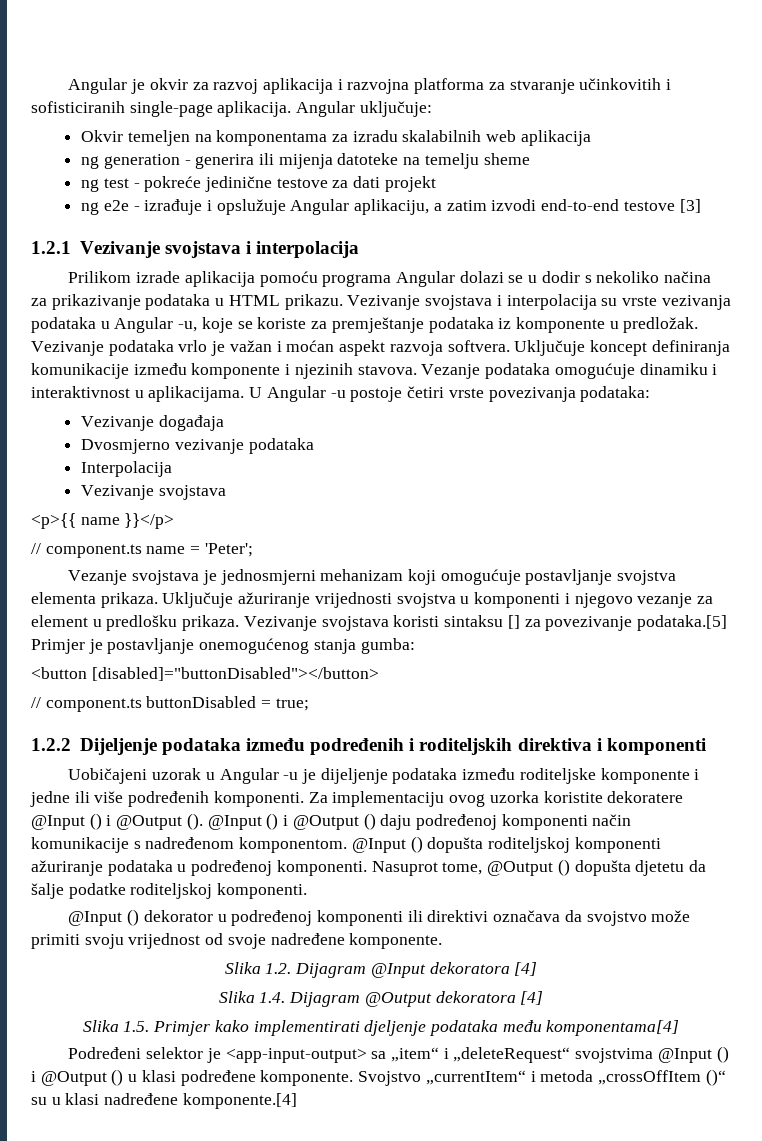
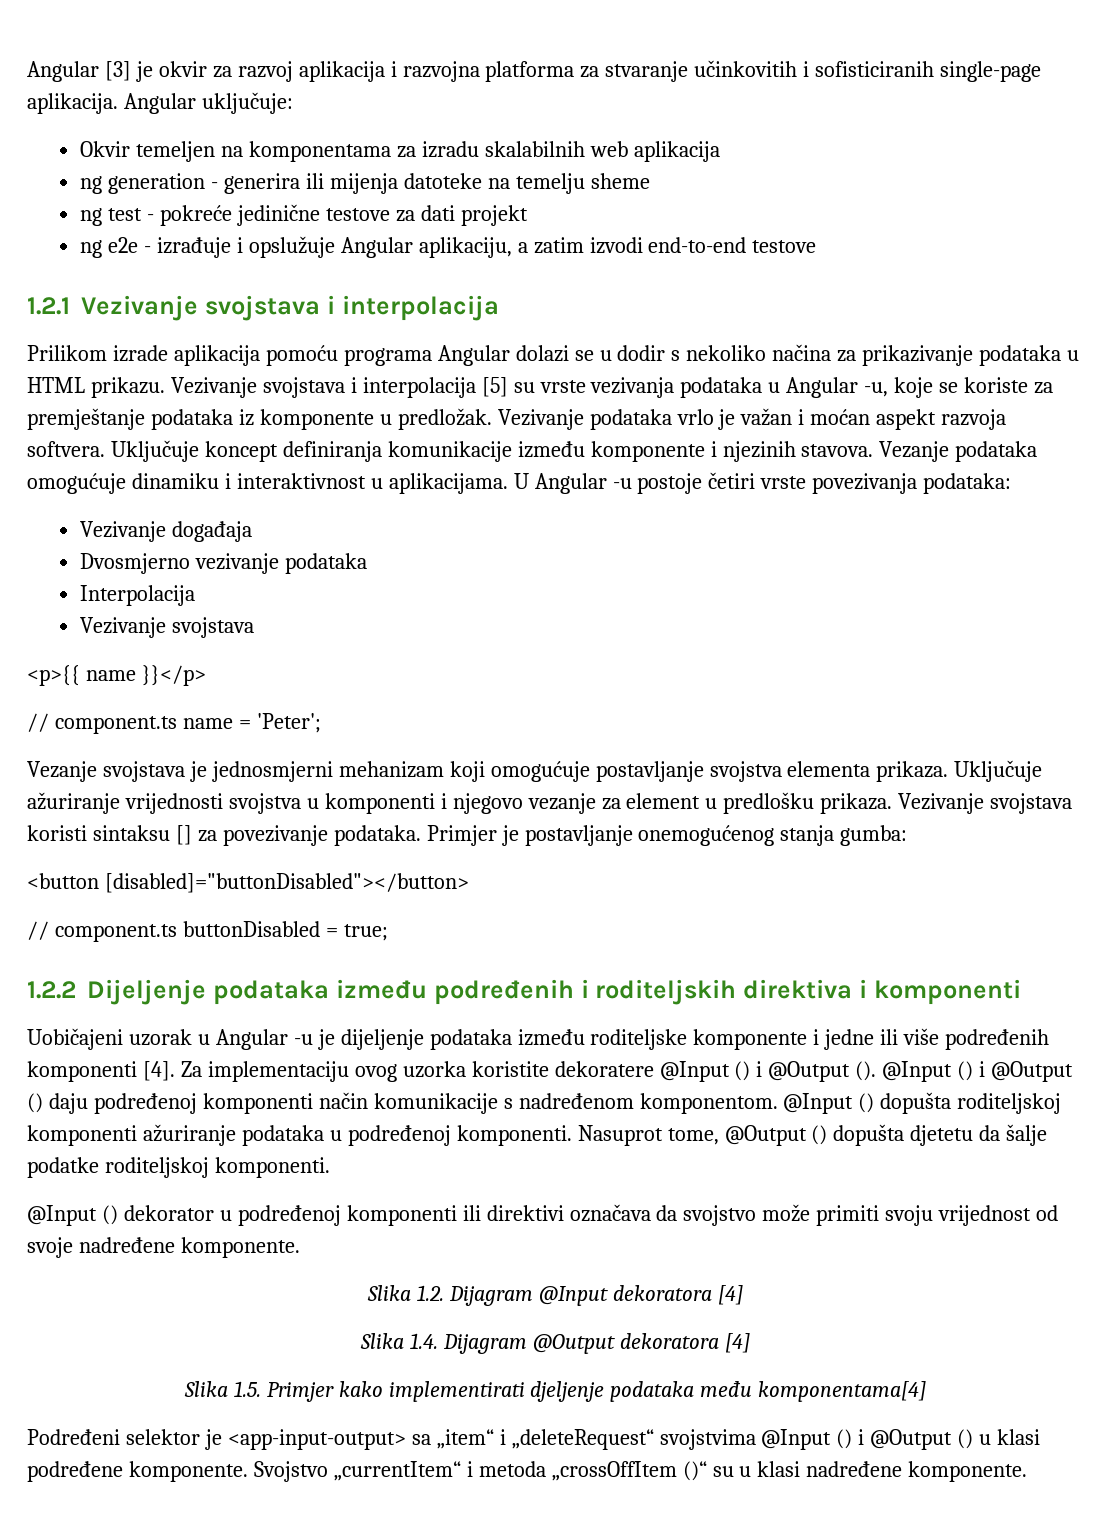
- Angular je okvir za razvoj aplikacija i razvojna platforma za stvaranje učinkovitih i sofisticiranih single-page aplikacija.
+ Angular [3] je okvir za razvoj aplikacija i razvojna platforma za stvaranje učinkovitih i sofisticiranih single-page aplikacija.
- ng e2e - izrađuje i opslužuje Angular aplikaciju, a zatim izvodi end-to-end testove [3]
+ ng e2e - izrađuje i opslužuje Angular aplikaciju, a zatim izvodi end-to-end testove
- Vezivanje svojstava i interpolacija su vrste vezivanja podataka u Angular -u, koje se koriste za premještanje podataka iz komponente u predložak.
+ Vezivanje svojstava i interpolacija [5] su vrste vezivanja podataka u Angular -u, koje se koriste za premještanje podataka iz komponente u predložak.
- Vezivanje svojstava koristi sintaksu [] za povezivanje podataka.[5] Primjer je postavljanje onemogućenog stanja gumba:
+ Vezivanje svojstava koristi sintaksu [] za povezivanje podataka. Primjer je postavljanje onemogućenog stanja gumba:
- Uobičajeni uzorak u Angular -u je dijeljenje podataka između roditeljske komponente i jedne ili više podređenih komponenti.
+ Uobičajeni uzorak u Angular -u je dijeljenje podataka između roditeljske komponente i jedne ili više podređenih komponenti [4].
- Svojstvo „currentItem“ i metoda „crossOffItem ()“ su u klasi nadređene komponente.[4]
+ Svojstvo „currentItem“ i metoda „crossOffItem ()“ su u klasi nadređene komponente.

